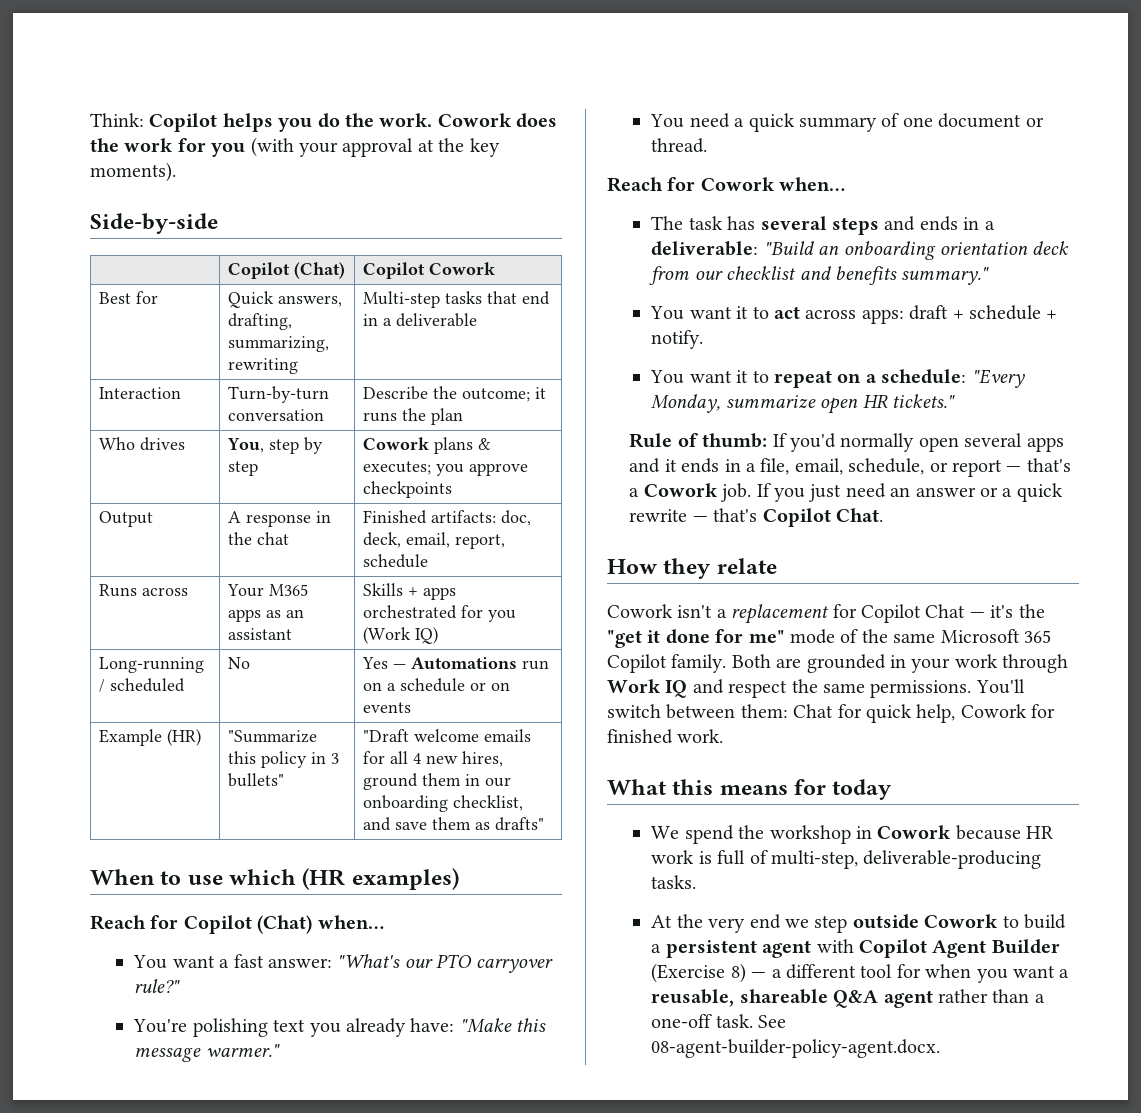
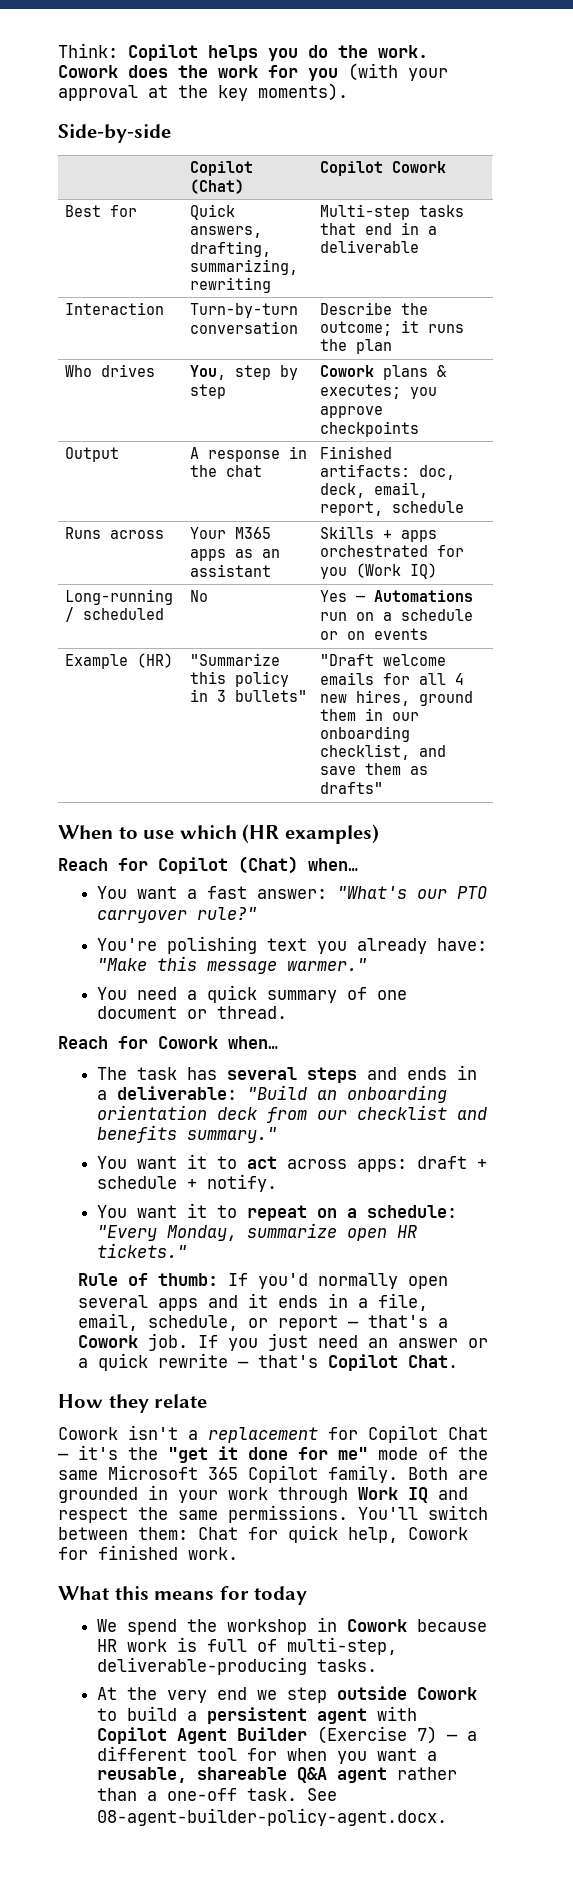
- At the very end we step outside Cowork to build a persistent agent with Copilot Agent Builder (Exercise 8) — a different tool for when you want a reusable, shareable Q&A agent rather than a one-off task.
+ At the very end we step outside Cowork to build a persistent agent with Copilot Agent Builder (Exercise 7) — a different tool for when you want a reusable, shareable Q&A agent rather than a one-off task.

